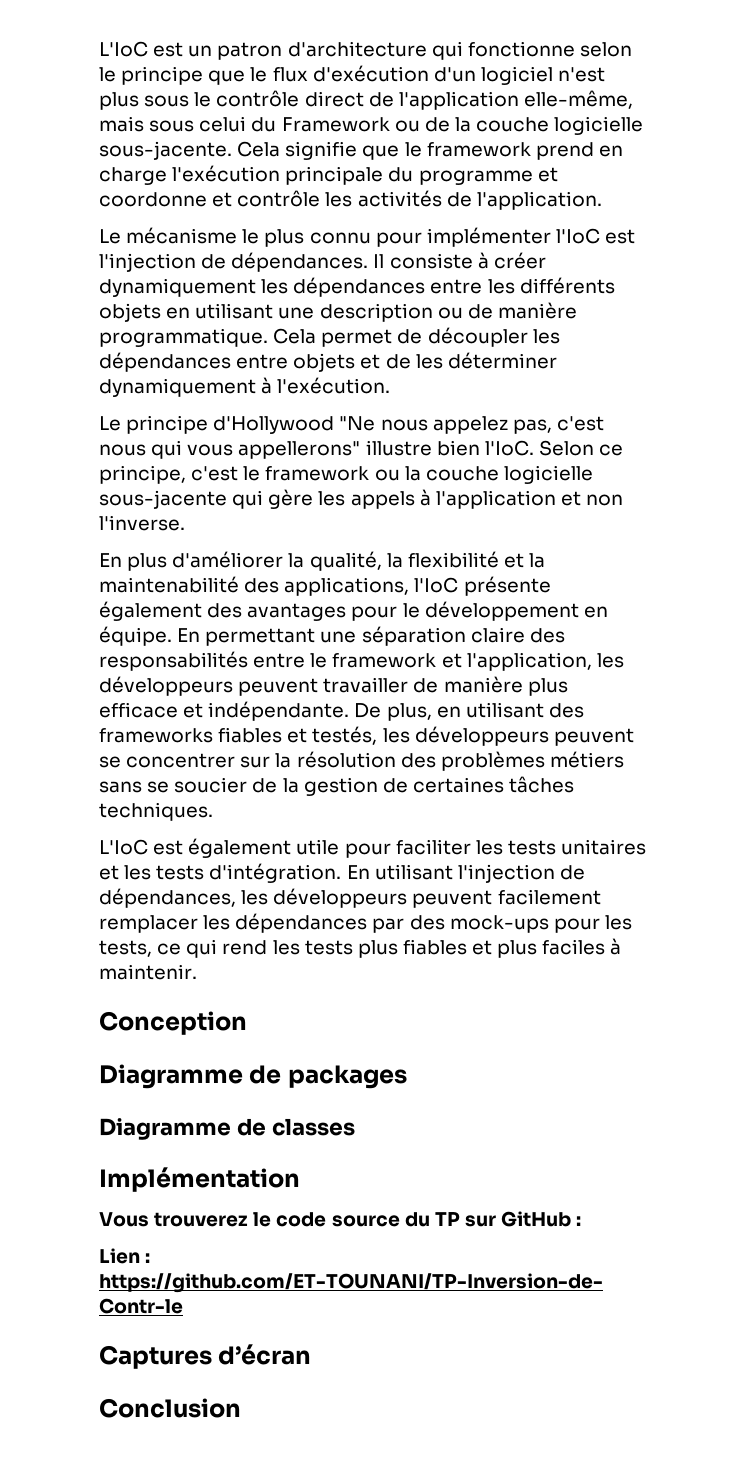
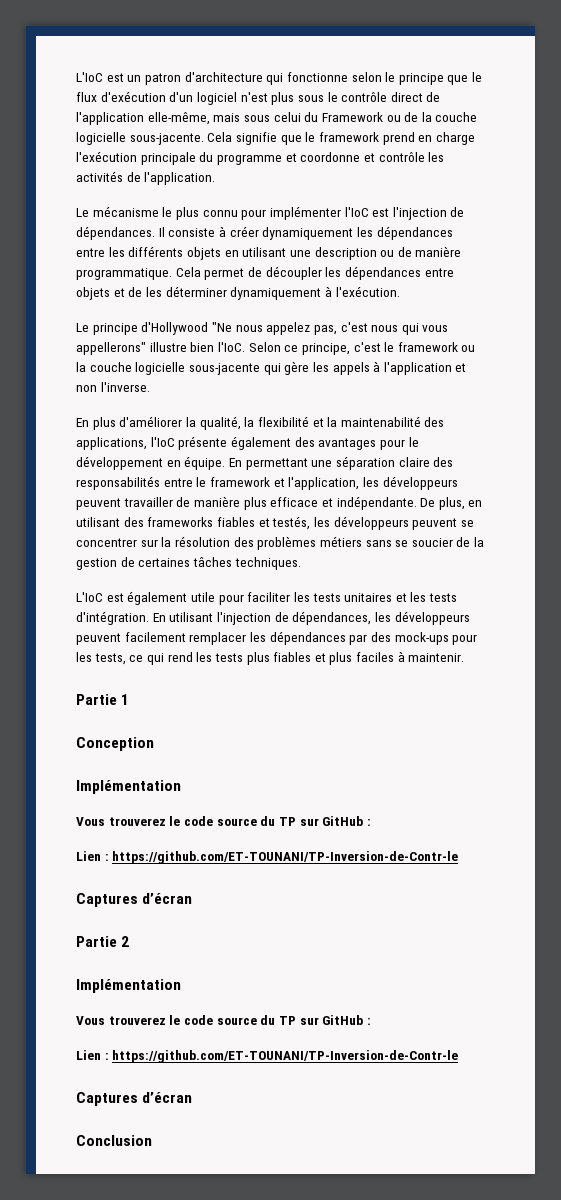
+ Partie 1
  Conception
- Diagramme de packages
- Diagramme de classes
+ Implémentation
+ Vous trouverez le code source du TP sur GitHub :
+ Lien : https://github.com/ET-TOUNANI/TP-Inversion-de-Contr-le
+ Captures d’écran
+ Partie 2

